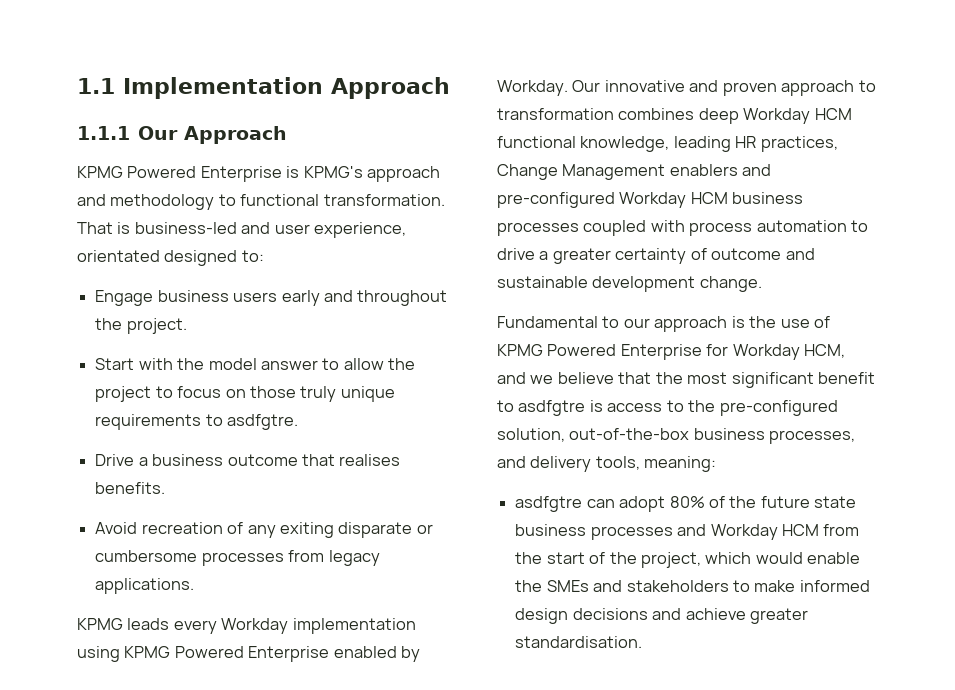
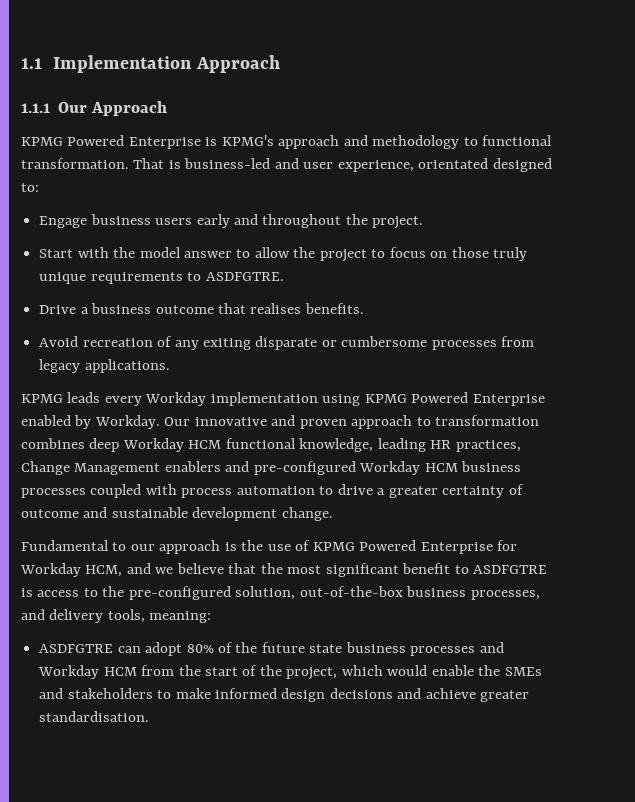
- Start with the model answer to allow the project to focus on those truly unique requirements to asdfgtre.
+ Start with the model answer to allow the project to focus on those truly unique requirements to ASDFGTRE.
- Fundamental to our approach is the use of KPMG Powered Enterprise for Workday HCM, and we believe that the most significant benefit to asdfgtre is access to the pre-configured solution, out-of-the-box business processes, and delivery tools, meaning:
+ Fundamental to our approach is the use of KPMG Powered Enterprise for Workday HCM, and we believe that the most significant benefit to ASDFGTRE is access to the pre-configured solution, out-of-the-box business processes, and delivery tools, meaning:
- asdfgtre can adopt 80% of the future state business processes and Workday HCM from the start of the project, which would enable the SMEs and stakeholders to make informed design decisions and achieve greater standardisation.
+ ASDFGTRE can adopt 80% of the future state business processes and Workday HCM from the start of the project, which would enable the SMEs and stakeholders to make informed design decisions and achieve greater standardisation.

